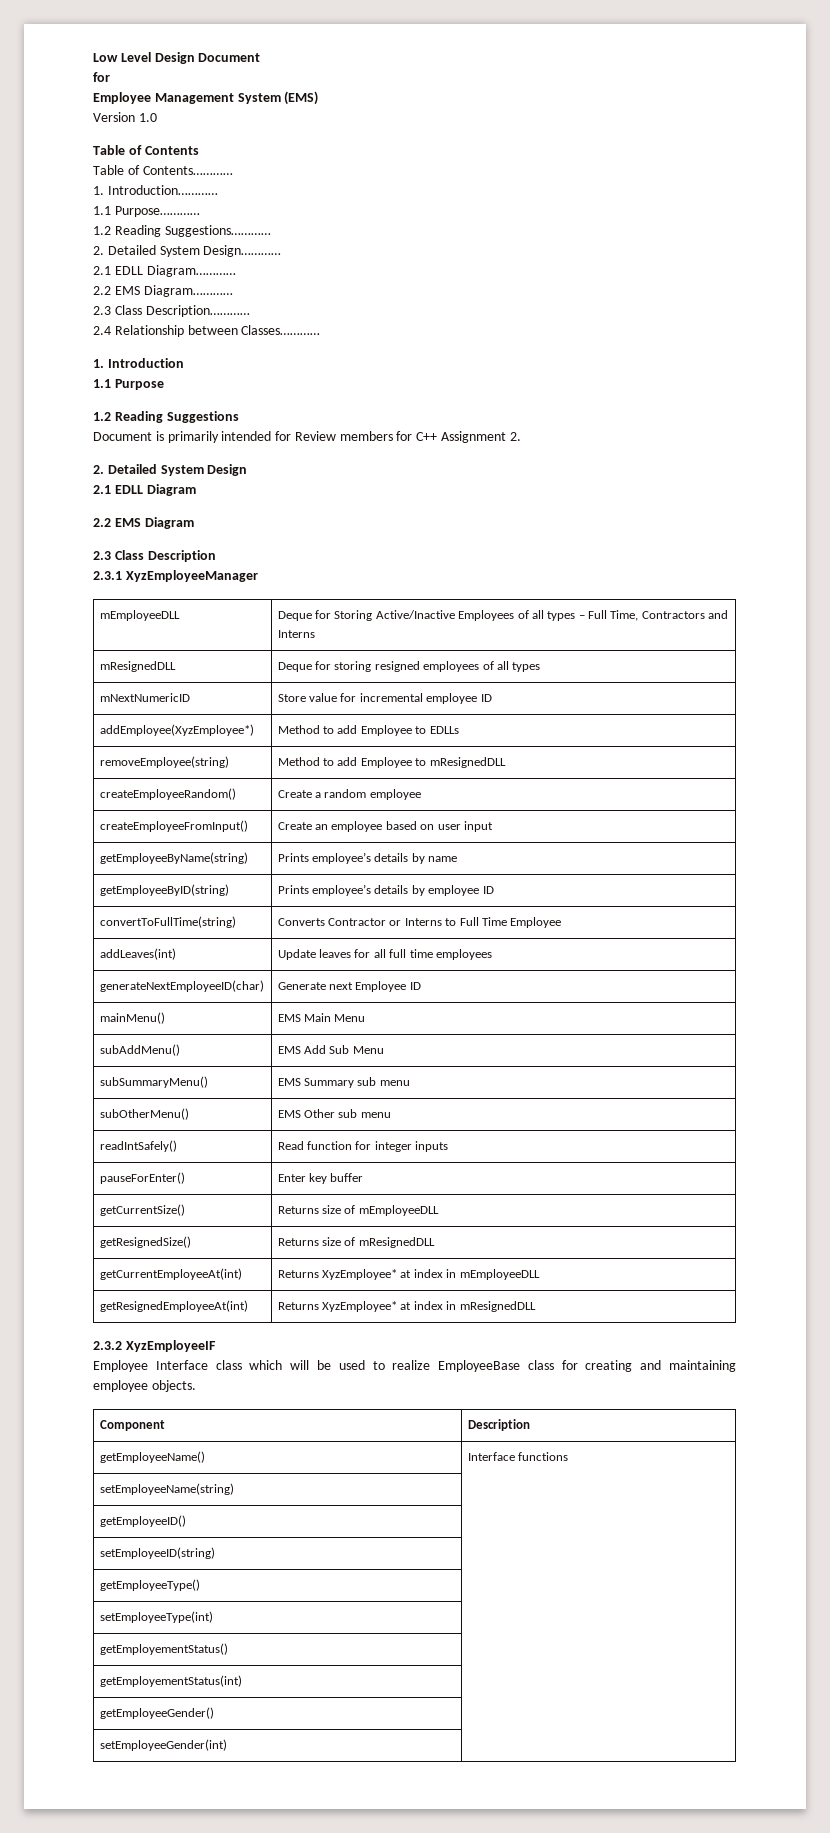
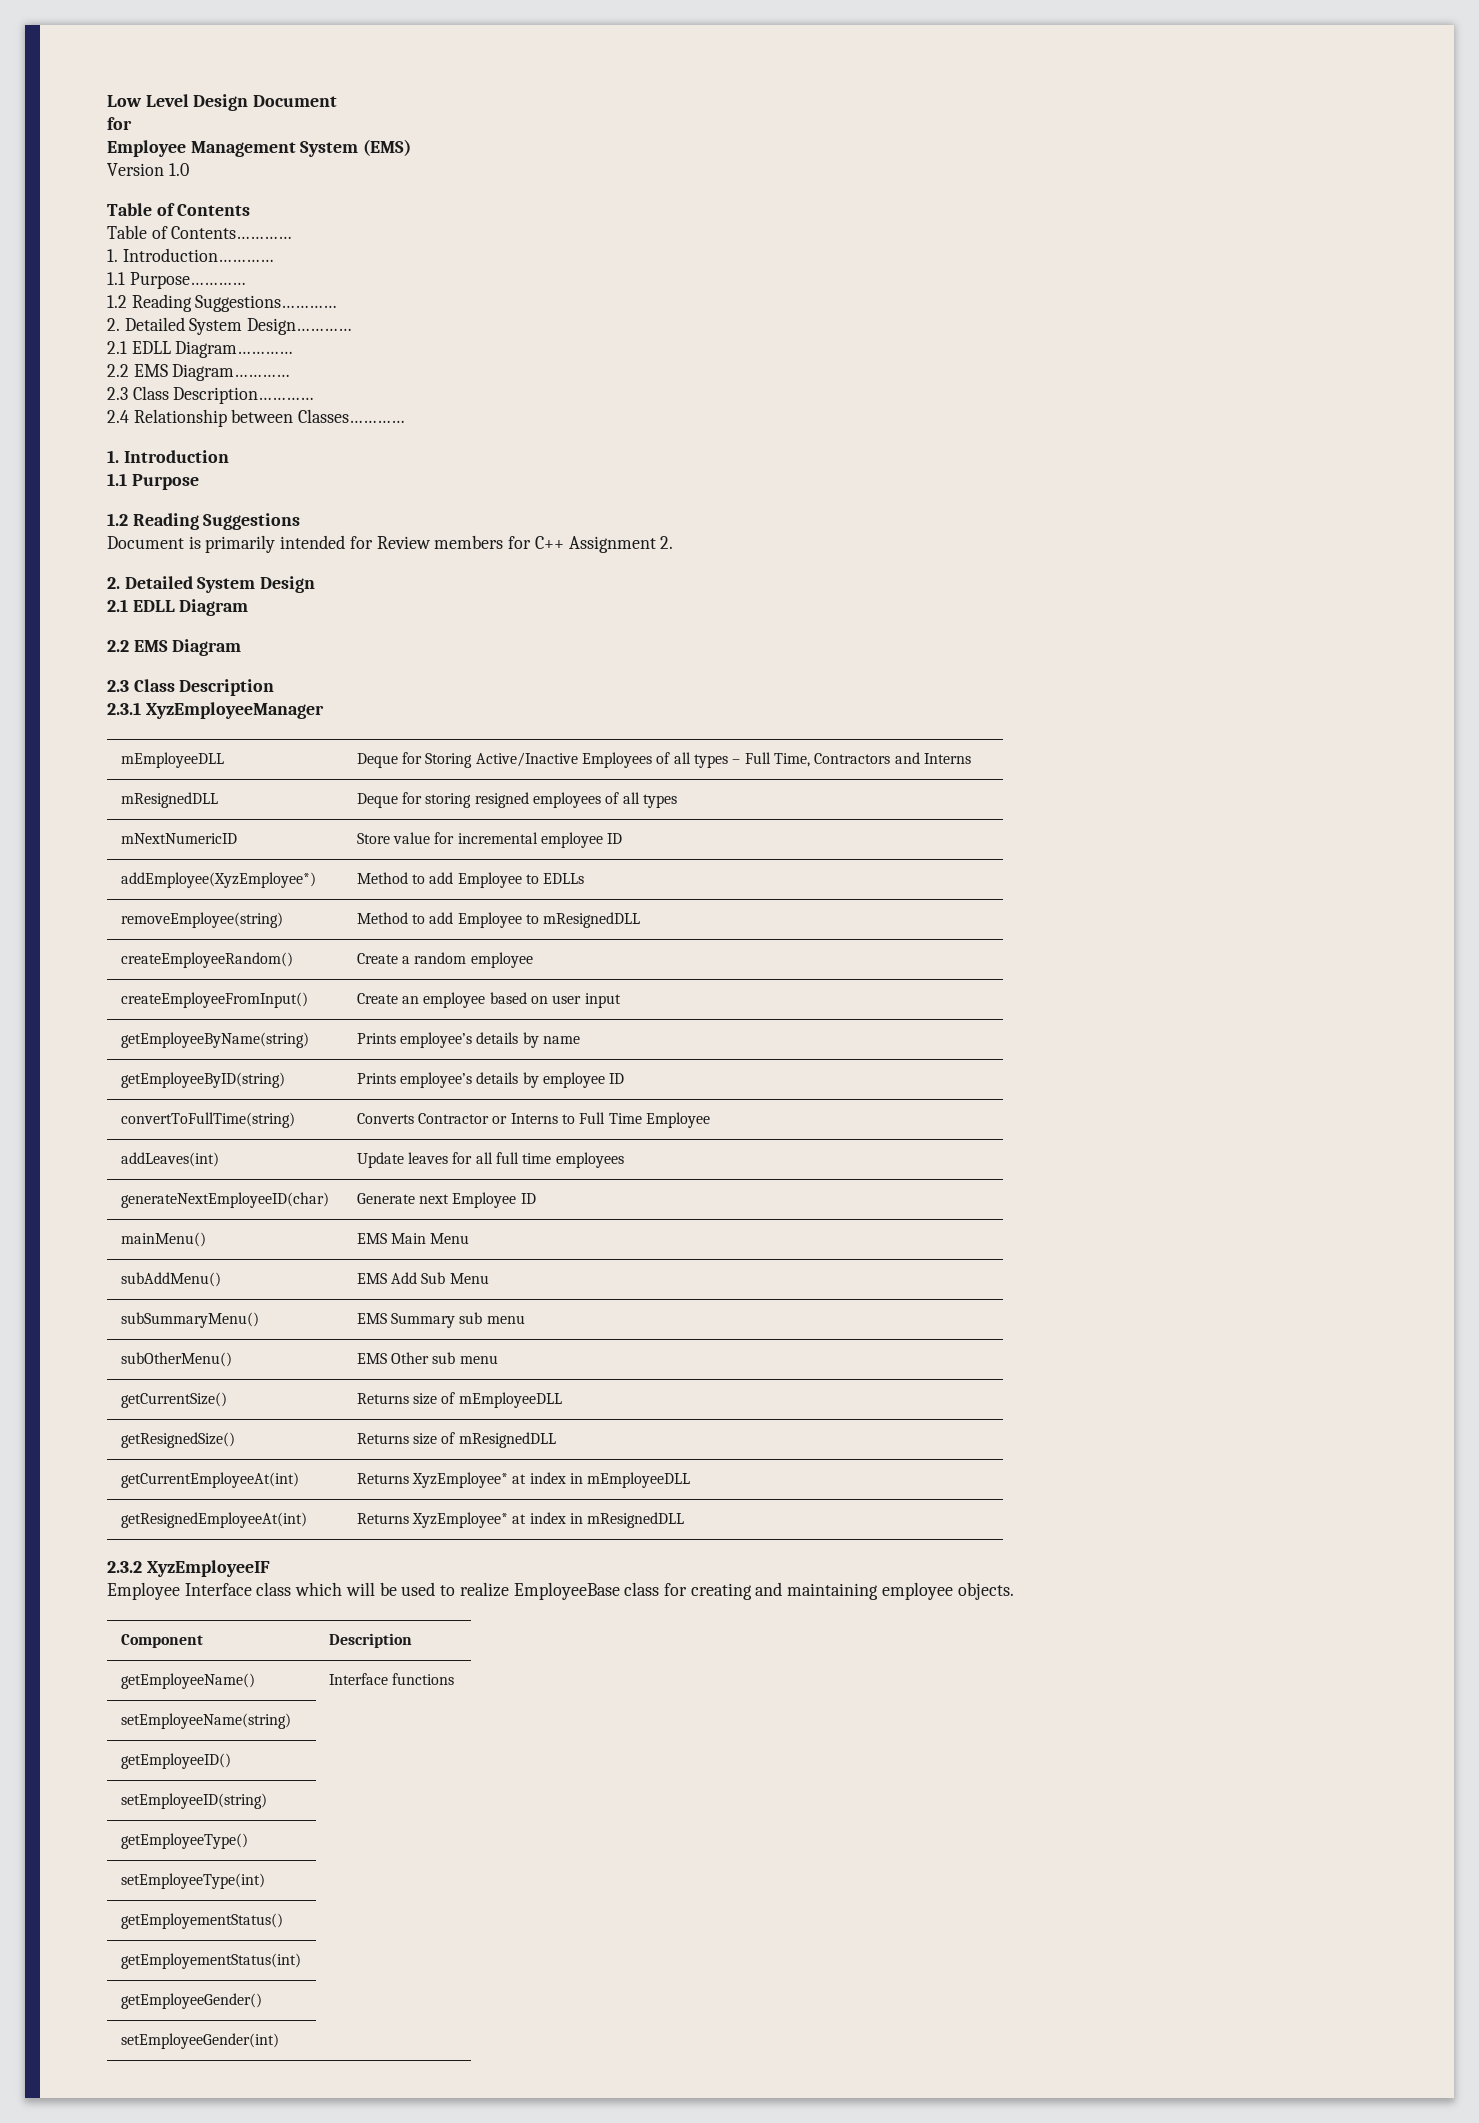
- readIntSafely() | Read function for integer inputs
- pauseForEnter() | Enter key buffer

